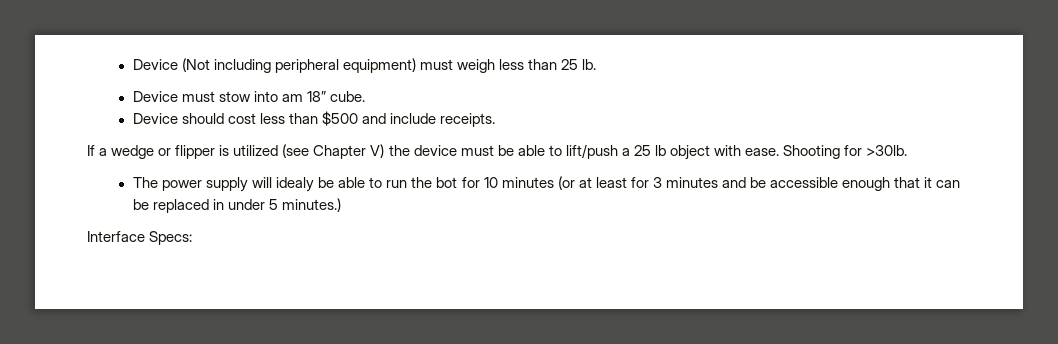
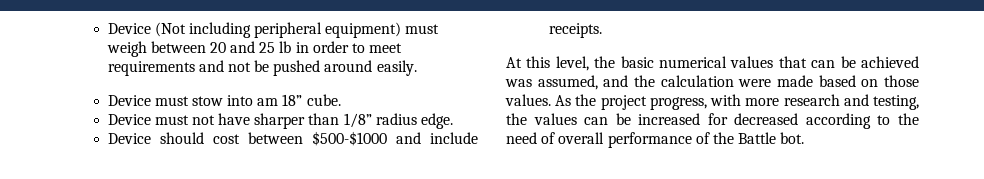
- Device (Not including peripheral equipment) must weigh less than 25 lb.
+ Device (Not including peripheral equipment) must weigh between 20 and 25 lb in order to meet requirements and not be pushed around easily.
+ Device must not have sharper than 1/8” radius edge.
- Device should cost less than $500 and include receipts.
+ Device should cost between $500-$1000 and include receipts.
- If a wedge or flipper is utilized (see Chapter V) the device must be able to lift/push a 25 lb object with ease. Shooting for >30lb.
- The power supply will idealy be able to run the bot for 10 minutes (or at least for 3 minutes and be accessible enough that it can be replaced in under 5 minutes.)
- Interface Specs:
+ At this level, the basic numerical values that can be achieved was assumed, and the calculation were made based on those values. As the project progress, with more research and testing, the values can be increased for decreased according to the need of overall performance of the Battle bot.

